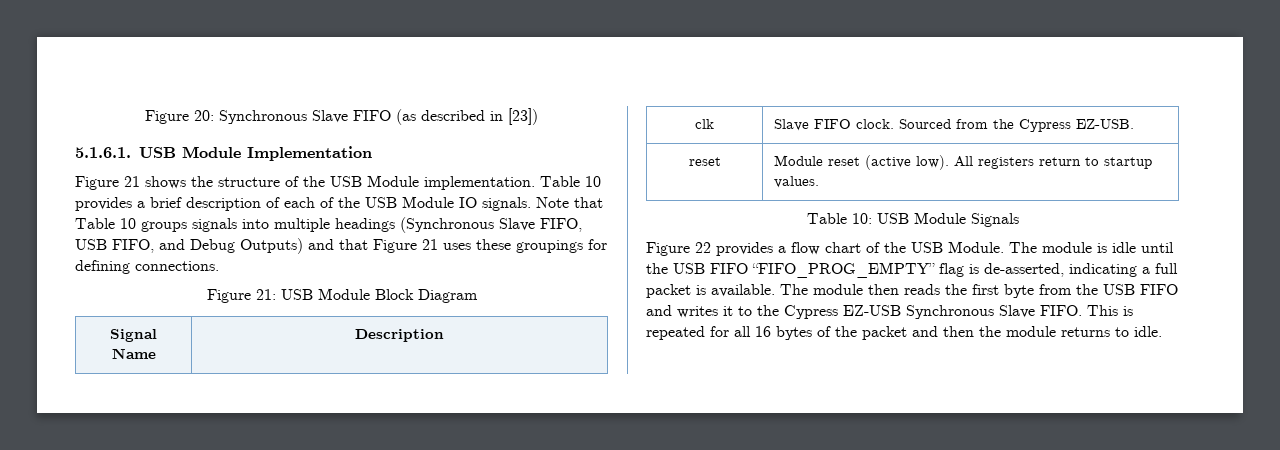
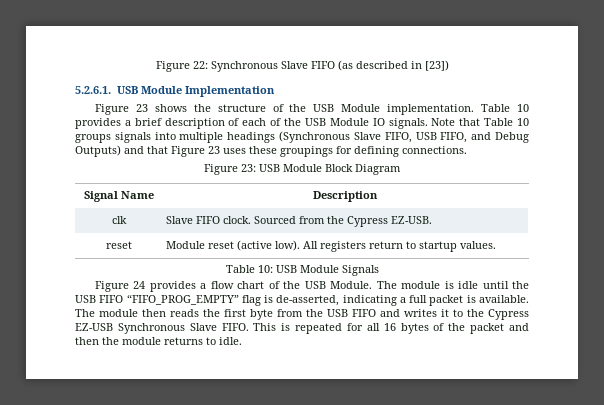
- Figure 20: Synchronous Slave FIFO (as described in [23])
+ Figure 22: Synchronous Slave FIFO (as described in [23])
- 5.1.6.1. USB Module Implementation
+ 5.2.6.1. USB Module Implementation
- Figure 21 shows the structure of the USB Module implementation.
+ Figure 23 shows the structure of the USB Module implementation.
- Note that Table 10 groups signals into multiple headings (Synchronous Slave FIFO, USB FIFO, and Debug Outputs) and that Figure 21 uses these groupings for defining connections.
+ Note that Table 10 groups signals into multiple headings (Synchronous Slave FIFO, USB FIFO, and Debug Outputs) and that Figure 23 uses these groupings for defining connections.
- Figure 21: USB Module Block Diagram
+ Figure 23: USB Module Block Diagram
- Figure 22 provides a flow chart of the USB Module.
+ Figure 24 provides a flow chart of the USB Module.

